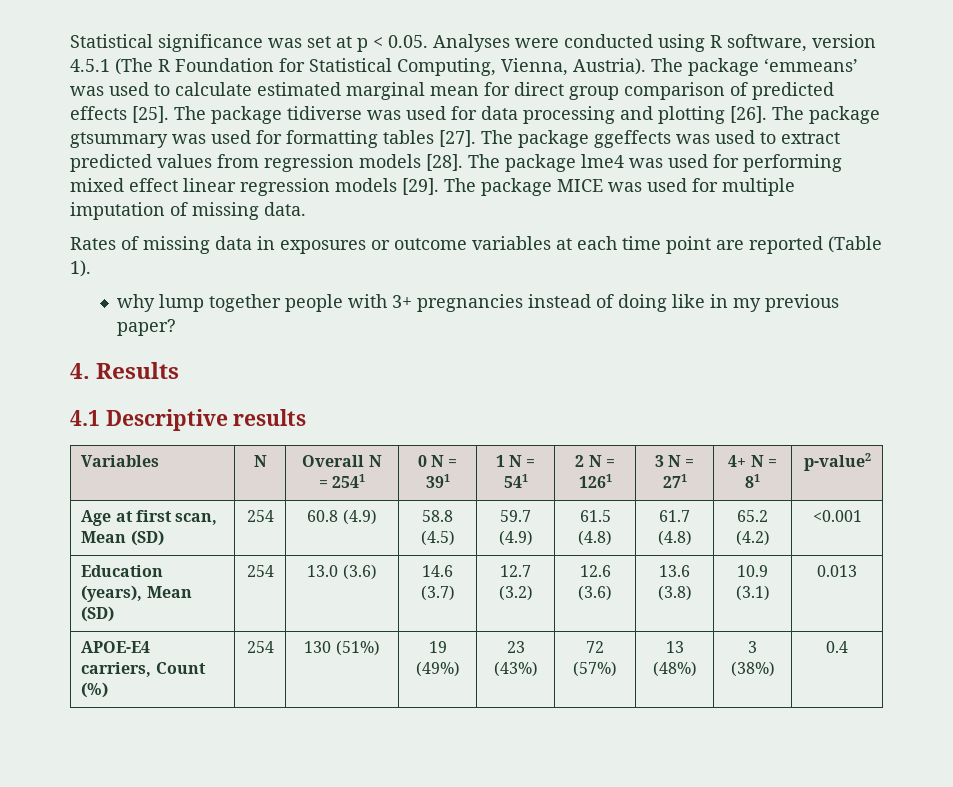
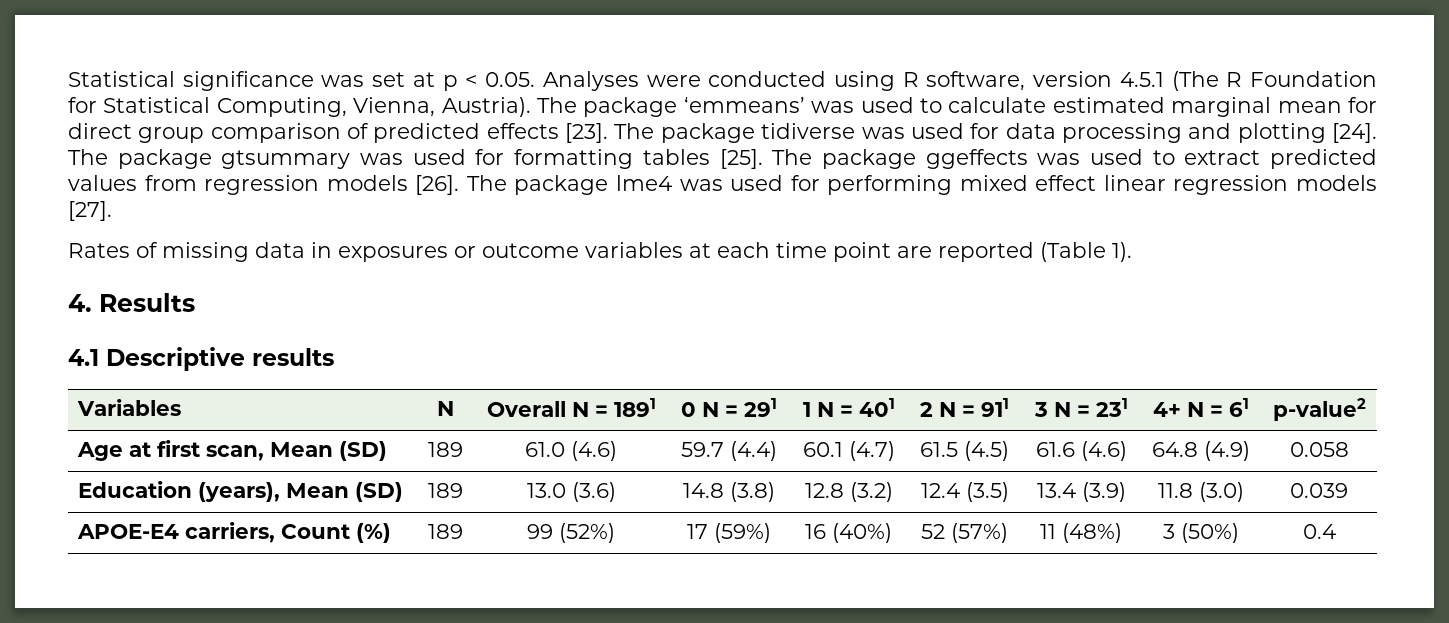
- The package ‘emmeans’ was used to calculate estimated marginal mean for direct group comparison of predicted effects [25].
+ The package ‘emmeans’ was used to calculate estimated marginal mean for direct group comparison of predicted effects [23].
- The package tidiverse was used for data processing and plotting [26].
+ The package tidiverse was used for data processing and plotting [24].
- The package gtsummary was used for formatting tables [27].
+ The package gtsummary was used for formatting tables [25].
- The package ggeffects was used to extract predicted values from regression models [28].
+ The package ggeffects was used to extract predicted values from regression models [26].
- The package lme4 was used for performing mixed effect linear regression models [29]. The package MICE was used for multiple imputation of missing data.
+ The package lme4 was used for performing mixed effect linear regression models [27].
- why lump together people with 3+ pregnancies instead of doing like in my previous paper?
- Variables | N | Overall N = 2541 | 0 N = 391 | 1 N = 541 | 2 N = 1261 | 3 N = 271 | 4+ N = 81 | p-value2
+ Variables | N | Overall N = 1891 | 0 N = 291 | 1 N = 401 | 2 N = 911 | 3 N = 231 | 4+ N = 61 | p-value2
- Age at first scan, Mean (SD) | 254 | 60.8 (4.9) | 58.8 (4.5) | 59.7 (4.9) | 61.5 (4.8) | 61.7 (4.8) | 65.2 (4.2) | <0.001
+ Age at first scan, Mean (SD) | 189 | 61.0 (4.6) | 59.7 (4.4) | 60.1 (4.7) | 61.5 (4.5) | 61.6 (4.6) | 64.8 (4.9) | 0.058
- Education (years), Mean (SD) | 254 | 13.0 (3.6) | 14.6 (3.7) | 12.7 (3.2) | 12.6 (3.6) | 13.6 (3.8) | 10.9 (3.1) | 0.013
- APOE-E4 carriers, Count (%) | 254 | 130 (51%) | 19 (49%) | 23 (43%) | 72 (57%) | 13 (48%) | 3 (38%) | 0.4
+ Education (years), Mean (SD) | 189 | 13.0 (3.6) | 14.8 (3.8) | 12.8 (3.2) | 12.4 (3.5) | 13.4 (3.9) | 11.8 (3.0) | 0.039
+ APOE-E4 carriers, Count (%) | 189 | 99 (52%) | 17 (59%) | 16 (40%) | 52 (57%) | 11 (48%) | 3 (50%) | 0.4

